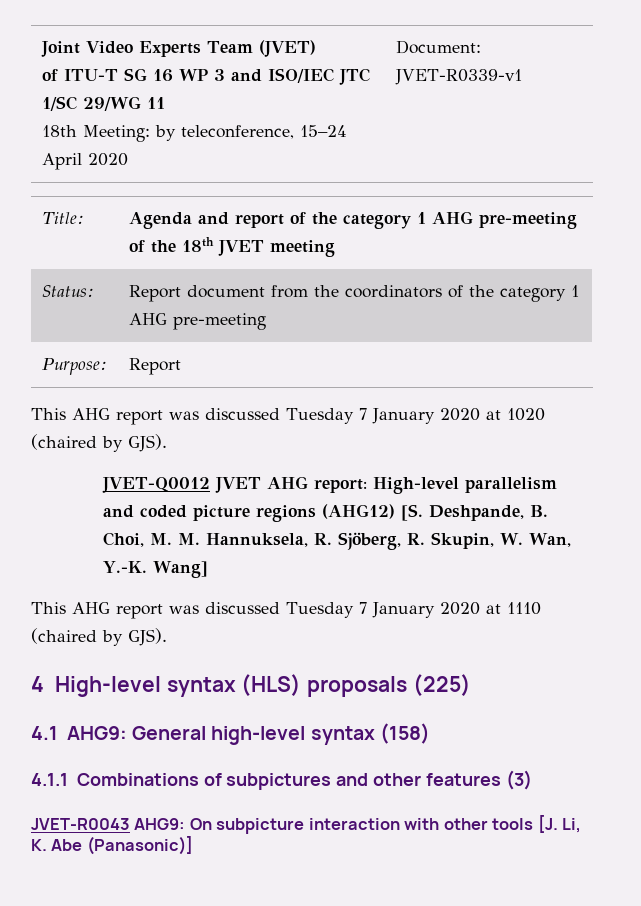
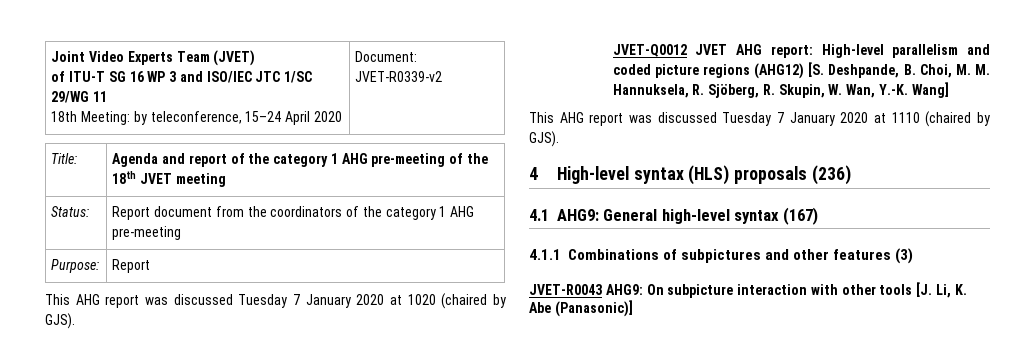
  Joint Video Experts Team (JVET)
  of ITU-T SG 16 WP 3 and ISO/IEC JTC 1/SC 29/WG 11
- 18th Meeting: by teleconference, 15–24 April 2020 | Document: JVET-R0339-v1
+ 18th Meeting: by teleconference, 15–24 April 2020 | Document: JVET-R0339-v2
- 4 High-level syntax (HLS) proposals (225)
+ 4 High-level syntax (HLS) proposals (236)
- 4.1 AHG9: General high-level syntax (158)
+ 4.1 AHG9: General high-level syntax (167)

